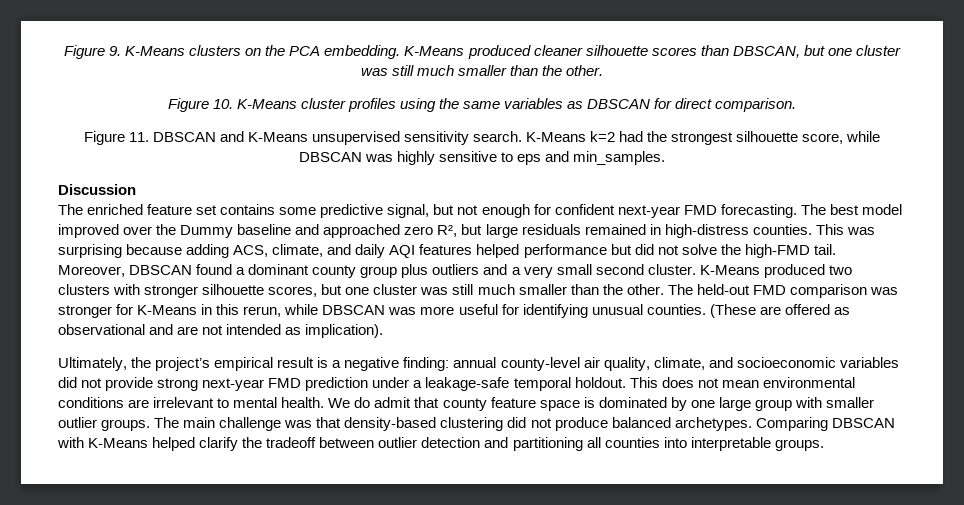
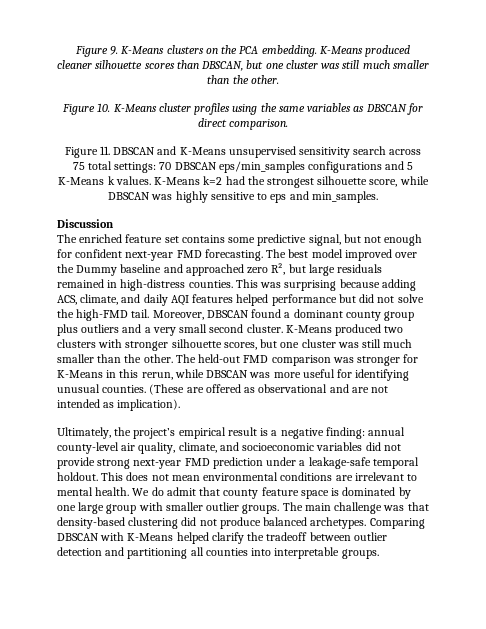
- Figure 11. DBSCAN and K-Means unsupervised sensitivity search.
+ Figure 11. DBSCAN and K-Means unsupervised sensitivity search across 75 total settings: 70 DBSCAN eps/min_samples configurations and 5 K-Means k values.

